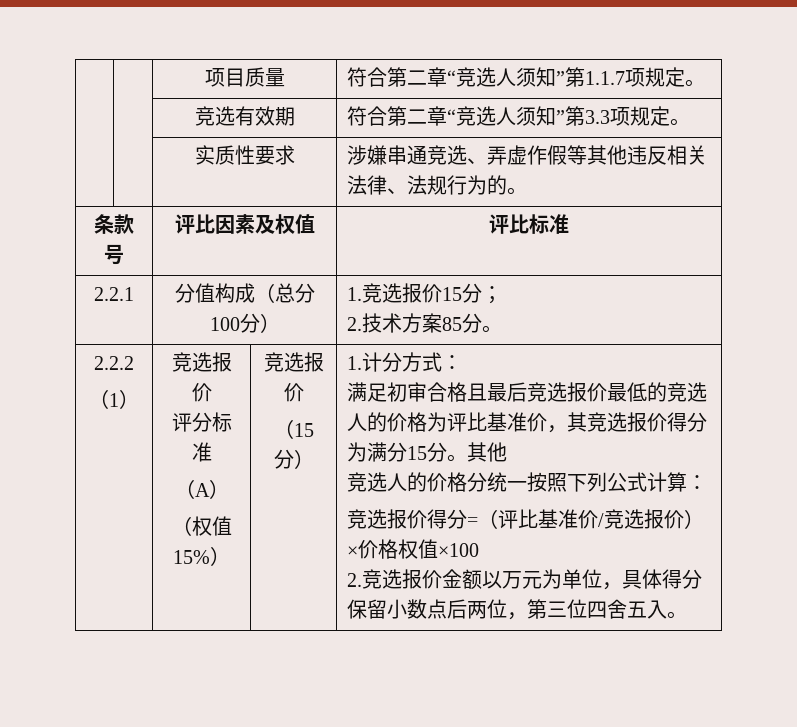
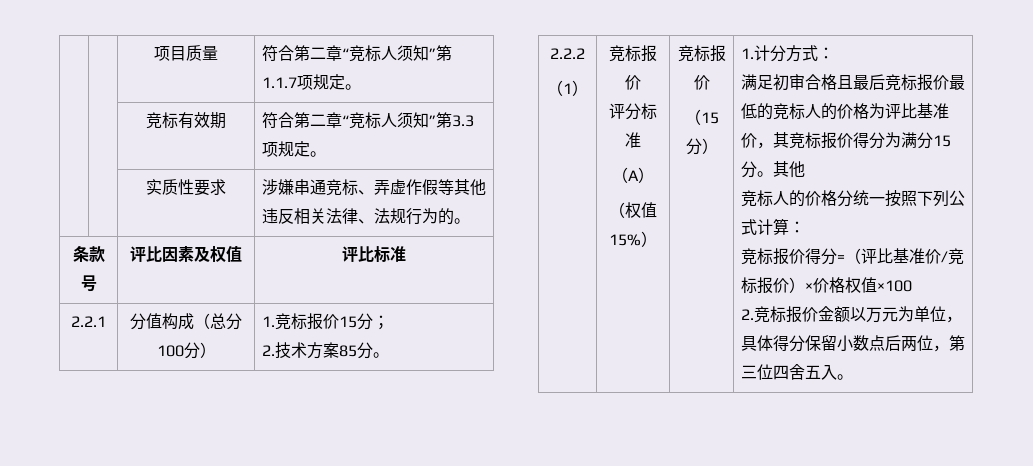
- | | 项目质量 | 符合第二章“竞选人须知”第1.1.7项规定。
+ | | 项目质量 | 符合第二章“竞标人须知”第1.1.7项规定。
- | | 竞选有效期 | 符合第二章“竞选人须知”第3.3项规定。
+ | | 竞标有效期 | 符合第二章“竞标人须知”第3.3项规定。
- | | 实质性要求 | 涉嫌串通竞选、弄虚作假等其他违反相关法律、法规行为的。
+ | | 实质性要求 | 涉嫌串通竞标、弄虚作假等其他违反相关法律、法规行为的。
- 2.2.1 | 分值构成（总分100分） | 1.竞选报价15分；
+ 2.2.1 | 分值构成（总分100分） | 1.竞标报价15分；
- （1） | 竞选报价
+ （1） | 竞标报价
- （权值15%） | 竞选报价
+ （权值15%） | 竞标报价
- 满足初审合格且最后竞选报价最低的竞选人的价格为评比基准价，其竞选报价得分为满分15分。
+ 满足初审合格且最后竞标报价最低的竞标人的价格为评比基准价，其竞标报价得分为满分15分。
- 竞选人的价格分统一按照下列公式计算：
+ 竞标人的价格分统一按照下列公式计算：
- 竞选报价得分=（评比基准价/竞选报价）×价格权值×100
+ 竞标报价得分=（评比基准价/竞标报价）×价格权值×100
- 2.竞选报价金额以万元为单位，具体得分保留小数点后两位，第三位四舍五入。
+ 2.竞标报价金额以万元为单位，具体得分保留小数点后两位，第三位四舍五入。

